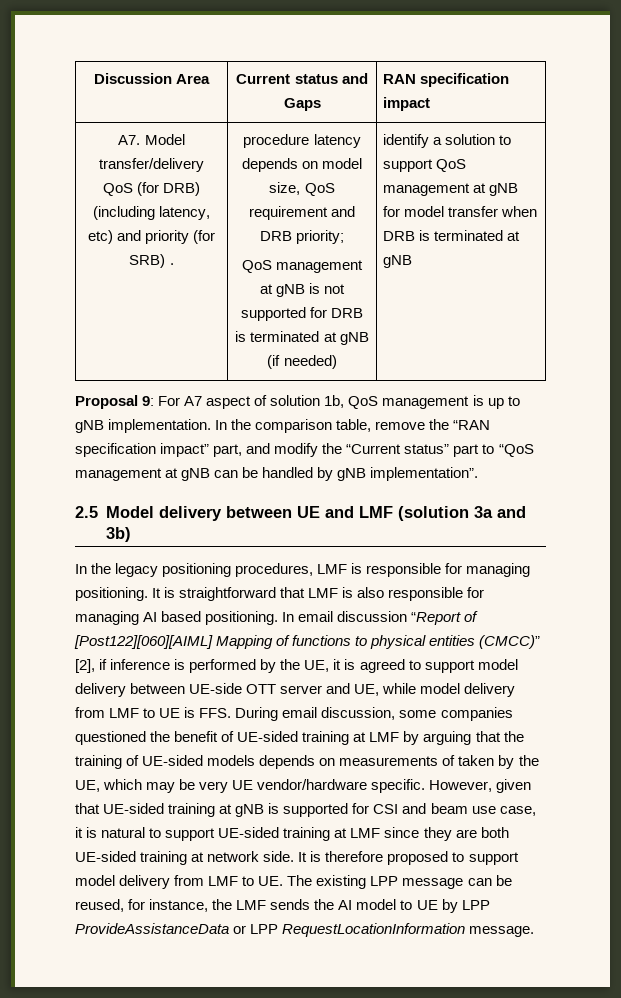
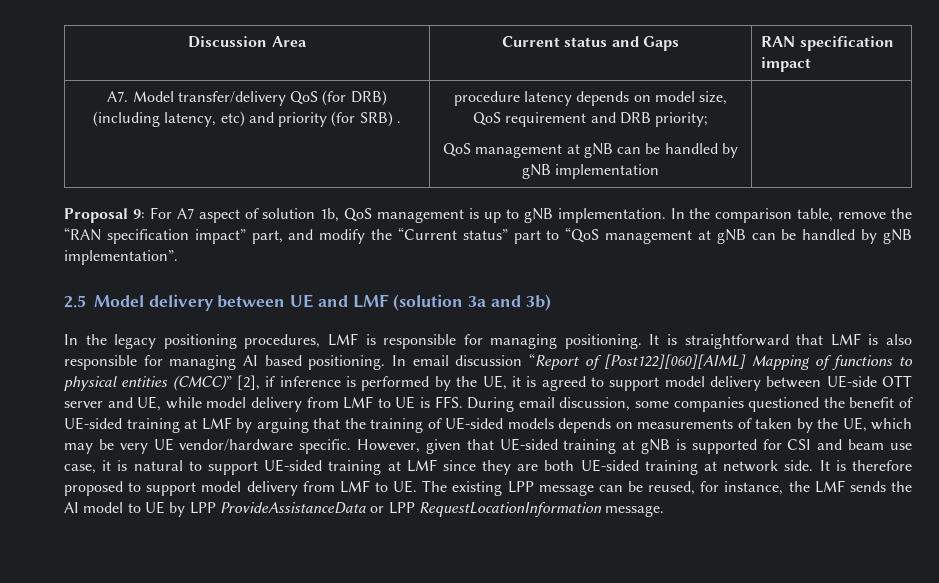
- QoS management at gNB is not supported for DRB is terminated at gNB (if needed) | identify a solution to support QoS management at gNB for model transfer when DRB is terminated at gNB
+ QoS management at gNB can be handled by gNB implementation

